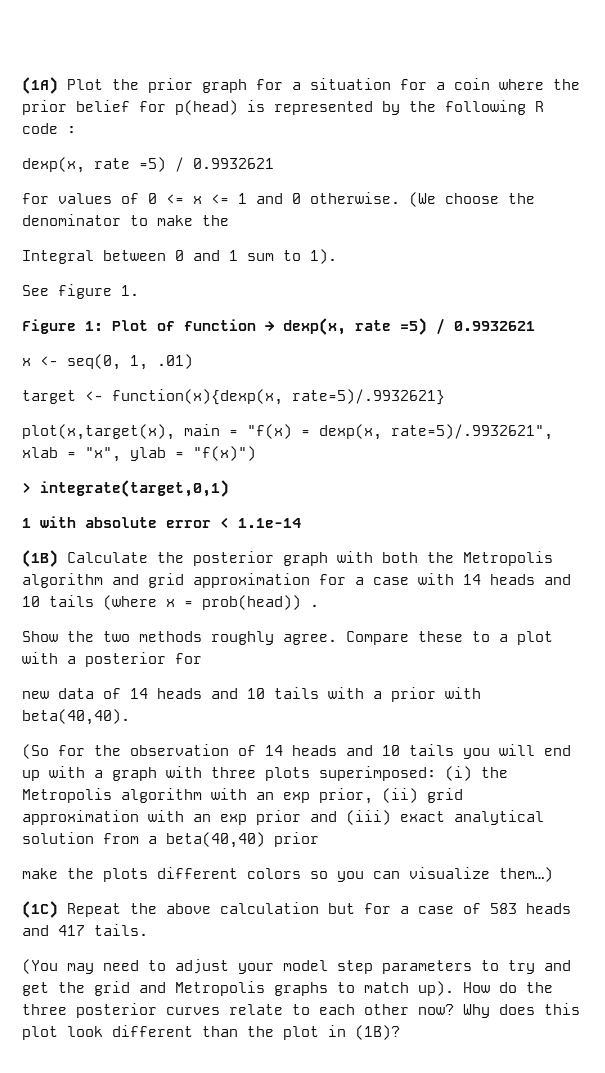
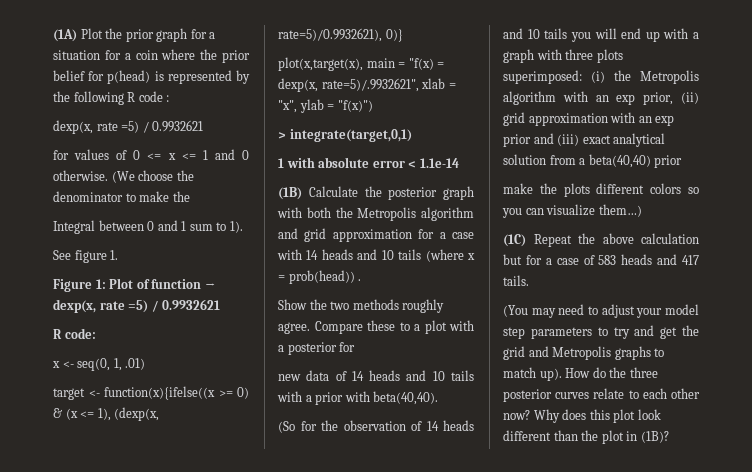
+ R code:
- target <- function(x){dexp(x, rate=5)/.9932621}
+ target <- function(x){ifelse((x >= 0) & (x <= 1), (dexp(x, rate=5)/0.9932621), 0)}

